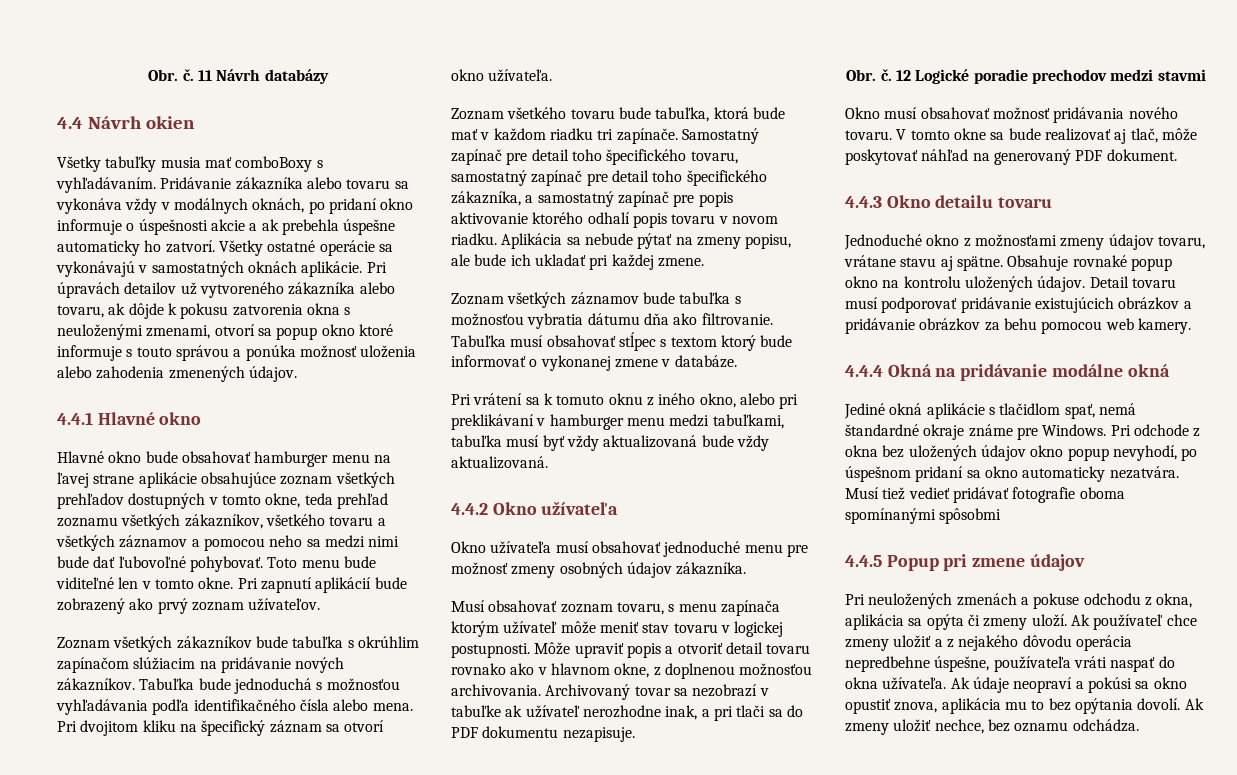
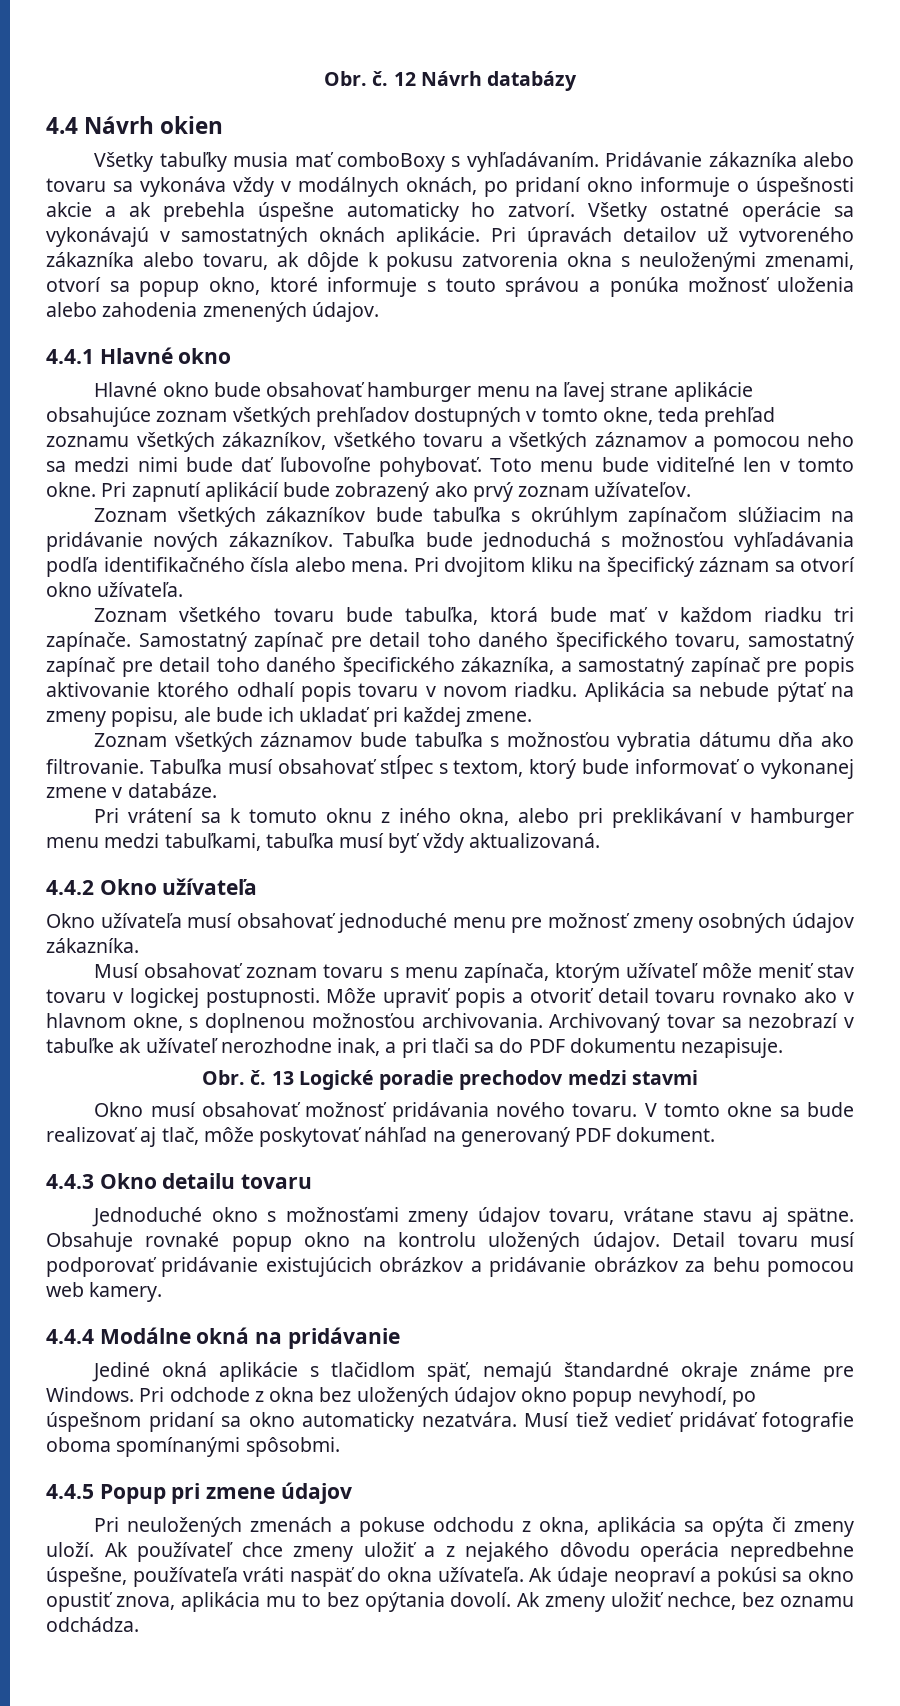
- Obr. č. 11 Návrh databázy
+ Obr. č. 12 Návrh databázy
- Pri úpravách detailov už vytvoreného zákazníka alebo tovaru, ak dôjde k pokusu zatvorenia okna s neuloženými zmenami, otvorí sa popup okno ktoré informuje s touto správou a ponúka možnosť uloženia alebo zahodenia zmenených údajov.
+ Pri úpravách detailov už vytvoreného zákazníka alebo tovaru, ak dôjde k pokusu zatvorenia okna s neuloženými zmenami, otvorí sa popup okno, ktoré informuje s touto správou a ponúka možnosť uloženia alebo zahodenia zmenených údajov.
- Hlavné okno bude obsahovať hamburger menu na ľavej strane aplikácie obsahujúce zoznam všetkých prehľadov dostupných v tomto okne, teda prehľad zoznamu všetkých zákazníkov, všetkého tovaru a všetkých záznamov a pomocou neho sa medzi nimi bude dať ľubovoľné pohybovať.
+ Hlavné okno bude obsahovať hamburger menu na ľavej strane aplikácie obsahujúce zoznam všetkých prehľadov dostupných v tomto okne, teda prehľad zoznamu všetkých zákazníkov, všetkého tovaru a všetkých záznamov a pomocou neho sa medzi nimi bude dať ľubovoľne pohybovať.
- Zoznam všetkých zákazníkov bude tabuľka s okrúhlim zapínačom slúžiacim na pridávanie nových zákazníkov.
+ Zoznam všetkých zákazníkov bude tabuľka s okrúhlym zapínačom slúžiacim na pridávanie nových zákazníkov.
- Samostatný zapínač pre detail toho špecifického tovaru, samostatný zapínač pre detail toho špecifického zákazníka, a samostatný zapínač pre popis aktivovanie ktorého odhalí popis tovaru v novom riadku.
+ Samostatný zapínač pre detail toho daného špecifického tovaru, samostatný zapínač pre detail toho daného špecifického zákazníka, a samostatný zapínač pre popis aktivovanie ktorého odhalí popis tovaru v novom riadku.
- Tabuľka musí obsahovať stĺpec s textom ktorý bude informovať o vykonanej zmene v databáze.
+ Tabuľka musí obsahovať stĺpec s textom, ktorý bude informovať o vykonanej zmene v databáze.
- Pri vrátení sa k tomuto oknu z iného okno, alebo pri preklikávaní v hamburger menu medzi tabuľkami, tabuľka musí byť vždy aktualizovaná bude vždy aktualizovaná.
+ Pri vrátení sa k tomuto oknu z iného okna, alebo pri preklikávaní v hamburger menu medzi tabuľkami, tabuľka musí byť vždy aktualizovaná.
- Musí obsahovať zoznam tovaru, s menu zapínača ktorým užívateľ môže meniť stav tovaru v logickej postupnosti.
+ Musí obsahovať zoznam tovaru s menu zapínača, ktorým užívateľ môže meniť stav tovaru v logickej postupnosti.
- Môže upraviť popis a otvoriť detail tovaru rovnako ako v hlavnom okne, z doplnenou možnosťou archivovania.
+ Môže upraviť popis a otvoriť detail tovaru rovnako ako v hlavnom okne, s doplnenou možnosťou archivovania.
- 12 Logické poradie prechodov medzi stavmi
+ 13 Logické poradie prechodov medzi stavmi
- Jednoduché okno z možnosťami zmeny údajov tovaru, vrátane stavu aj spätne.
+ Jednoduché okno s možnosťami zmeny údajov tovaru, vrátane stavu aj spätne.
- 4.4.4 Okná na pridávanie modálne okná
+ 4.4.4 Modálne okná na pridávanie
- Jediné okná aplikácie s tlačidlom spať, nemá štandardné okraje známe pre Windows.
+ Jediné okná aplikácie s tlačidlom späť, nemajú štandardné okraje známe pre Windows.
- Musí tiež vedieť pridávať fotografie oboma spomínanými spôsobmi
+ Musí tiež vedieť pridávať fotografie oboma spomínanými spôsobmi.
- Ak používateľ chce zmeny uložiť a z nejakého dôvodu operácia nepredbehne úspešne, používateľa vráti naspať do okna užívateľa.
+ Ak používateľ chce zmeny uložiť a z nejakého dôvodu operácia nepredbehne úspešne, používateľa vráti naspäť do okna užívateľa.

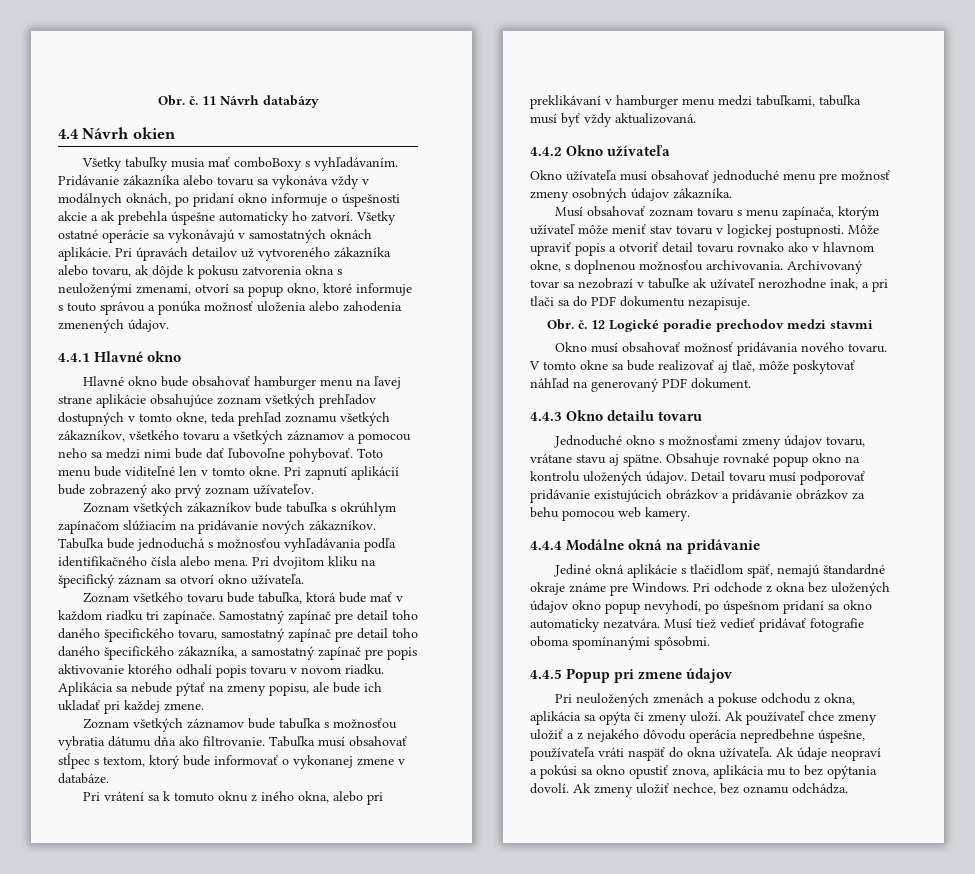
- Obr. č. 12 Návrh databázy
+ Obr. č. 11 Návrh databázy
- 13 Logické poradie prechodov medzi stavmi
+ 12 Logické poradie prechodov medzi stavmi

